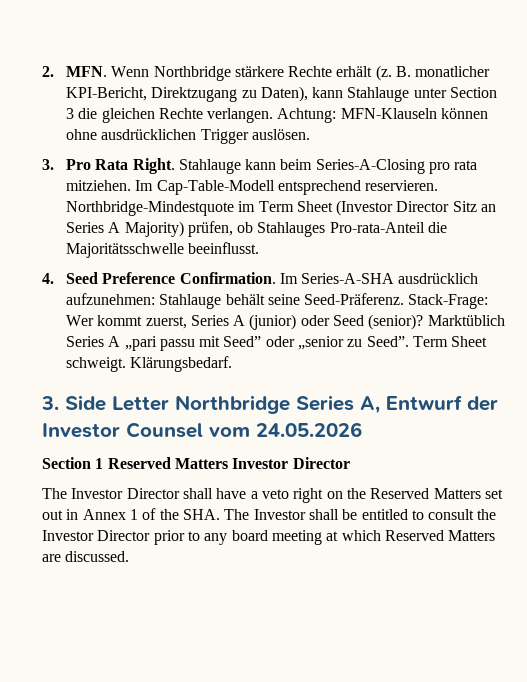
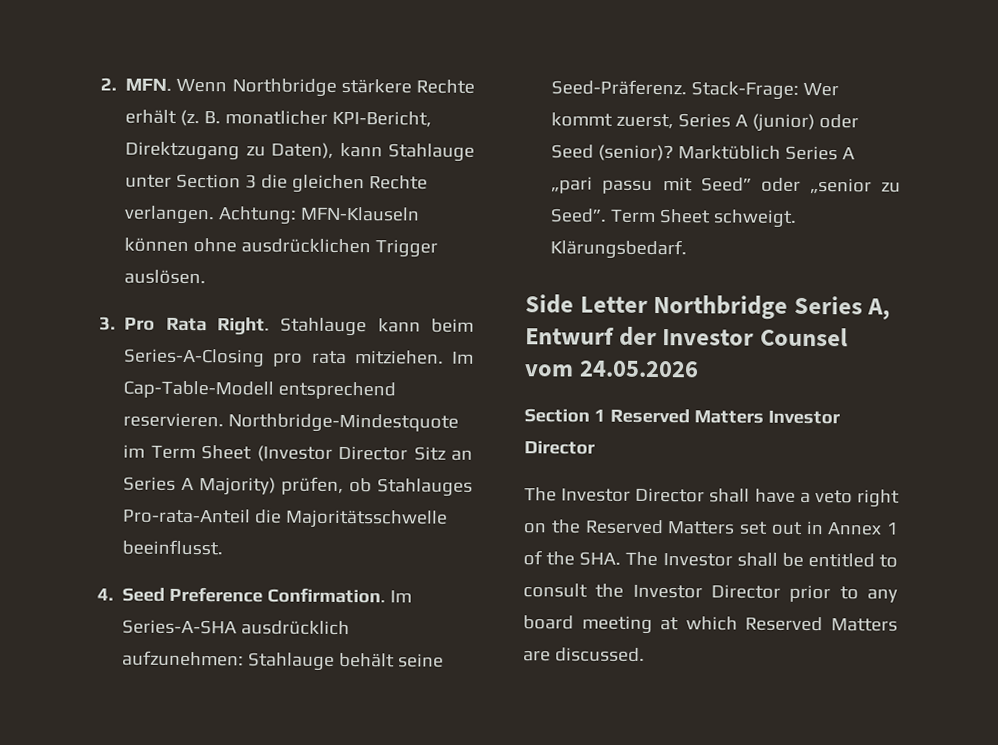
- 3. Side Letter Northbridge Series A, Entwurf der Investor Counsel vom 24.05.2026
+ Side Letter Northbridge Series A, Entwurf der Investor Counsel vom 24.05.2026

